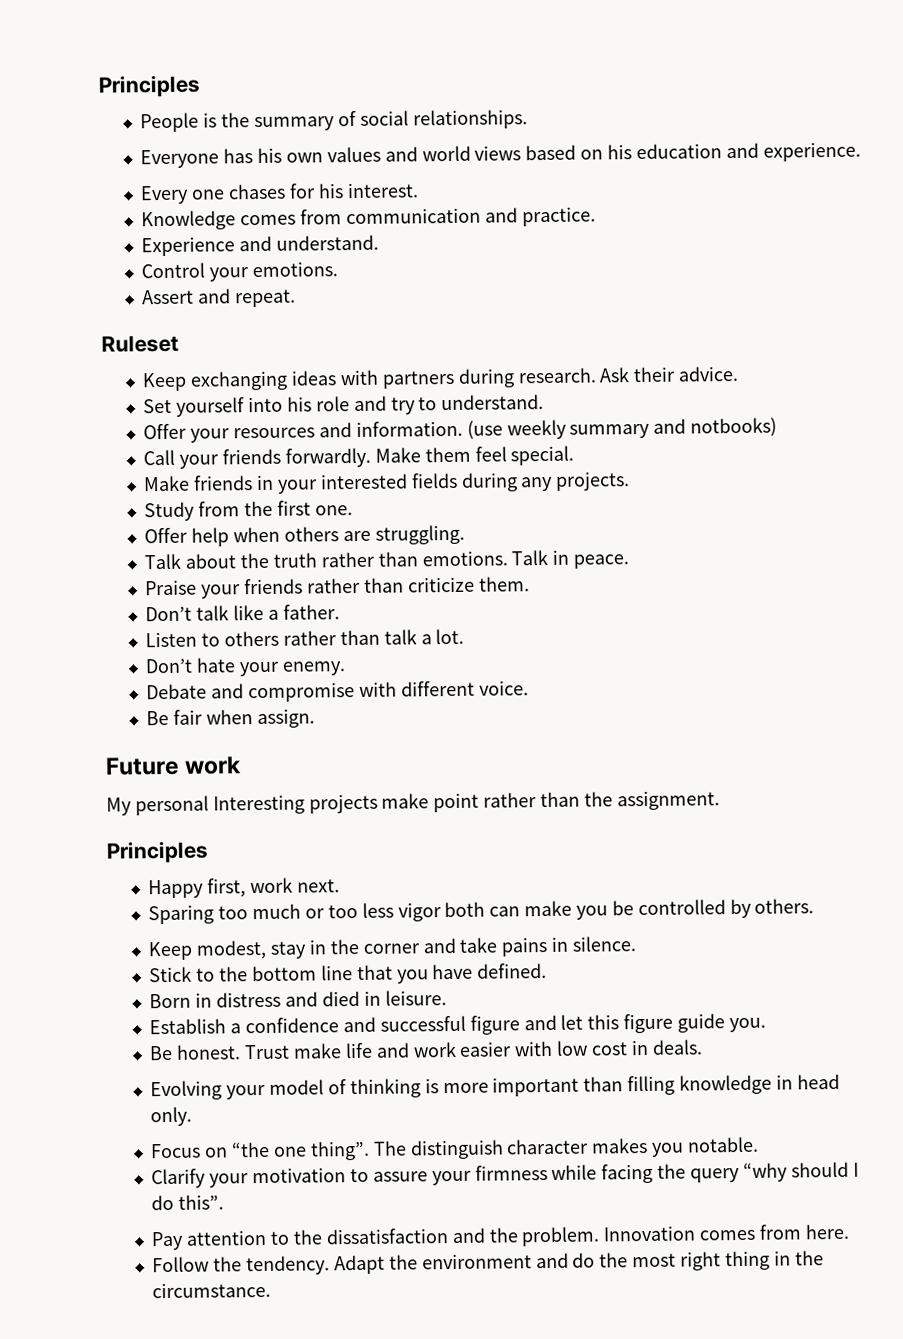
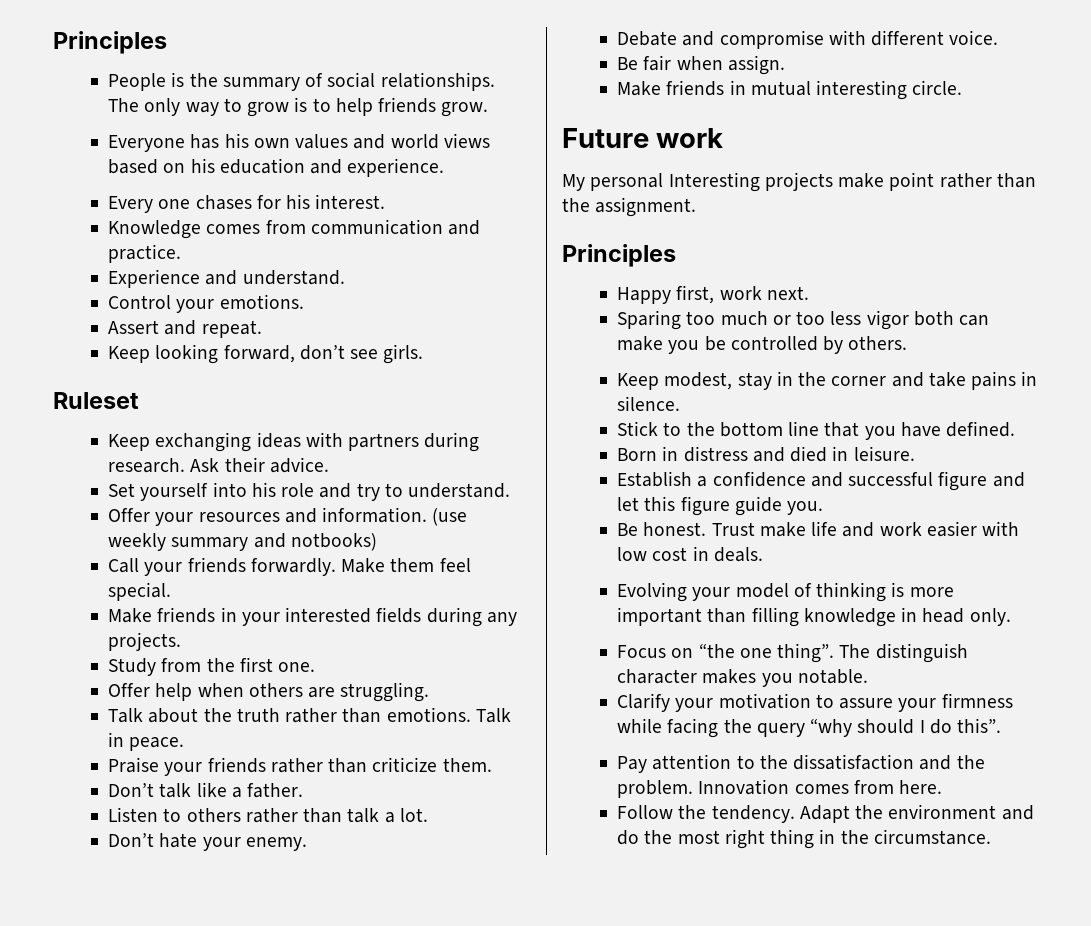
+ The only way to grow is to help friends grow.
+ Keep looking forward, don’t see girls.
+ Make friends in mutual interesting circle.

